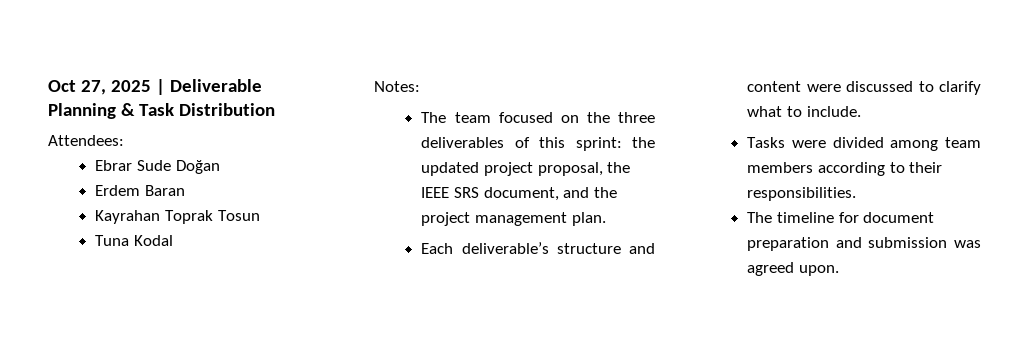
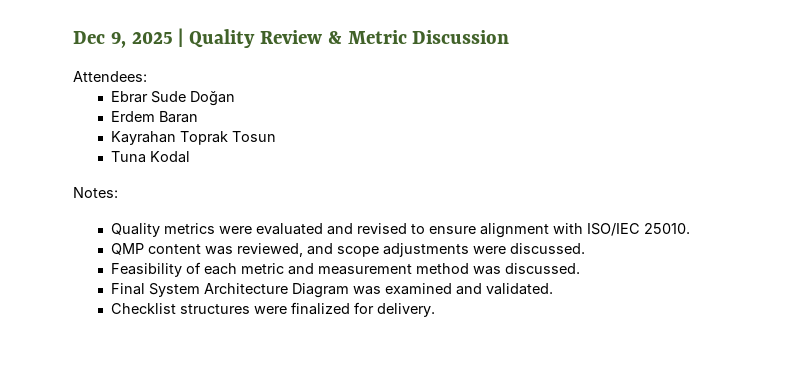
- Oct 27, 2025 | Deliverable Planning & Task Distribution
+ Dec 9, 2025 | Quality Review & Metric Discussion
- The team focused on the three deliverables of this sprint: the updated project proposal, the IEEE SRS document, and the project management plan.
- Each deliverable’s structure and content were discussed to clarify what to include.
- Tasks were divided among team members according to their responsibilities.
- The timeline for document preparation and submission was agreed upon.
+ Quality metrics were evaluated and revised to ensure alignment with ISO/IEC 25010.
+ QMP content was reviewed, and scope adjustments were discussed.
+ Feasibility of each metric and measurement method was discussed.
+ Final System Architecture Diagram was examined and validated.
+ Checklist structures were finalized for delivery.

